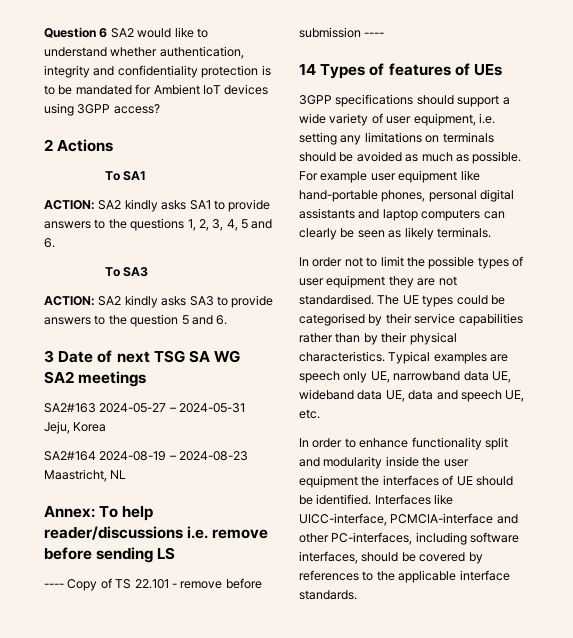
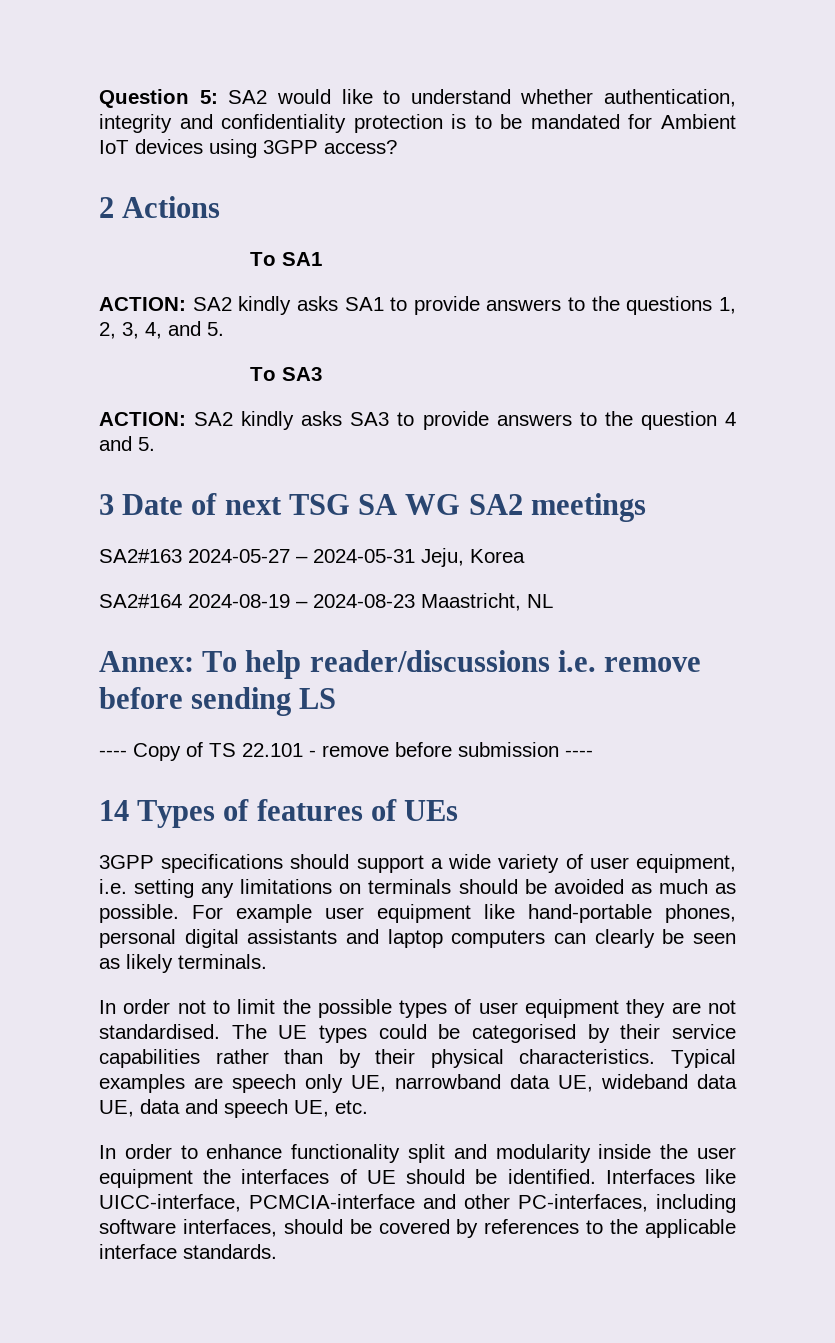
- Question 6 SA2 would like to understand whether authentication, integrity and confidentiality protection is to be mandated for Ambient IoT devices using 3GPP access?
+ Question 5: SA2 would like to understand whether authentication, integrity and confidentiality protection is to be mandated for Ambient IoT devices using 3GPP access?
- ACTION: SA2 kindly asks SA1 to provide answers to the questions 1, 2, 3, 4, 5 and 6.
+ ACTION: SA2 kindly asks SA1 to provide answers to the questions 1, 2, 3, 4, and 5.
- ACTION: SA2 kindly asks SA3 to provide answers to the question 5 and 6.
+ ACTION: SA2 kindly asks SA3 to provide answers to the question 4 and 5.

